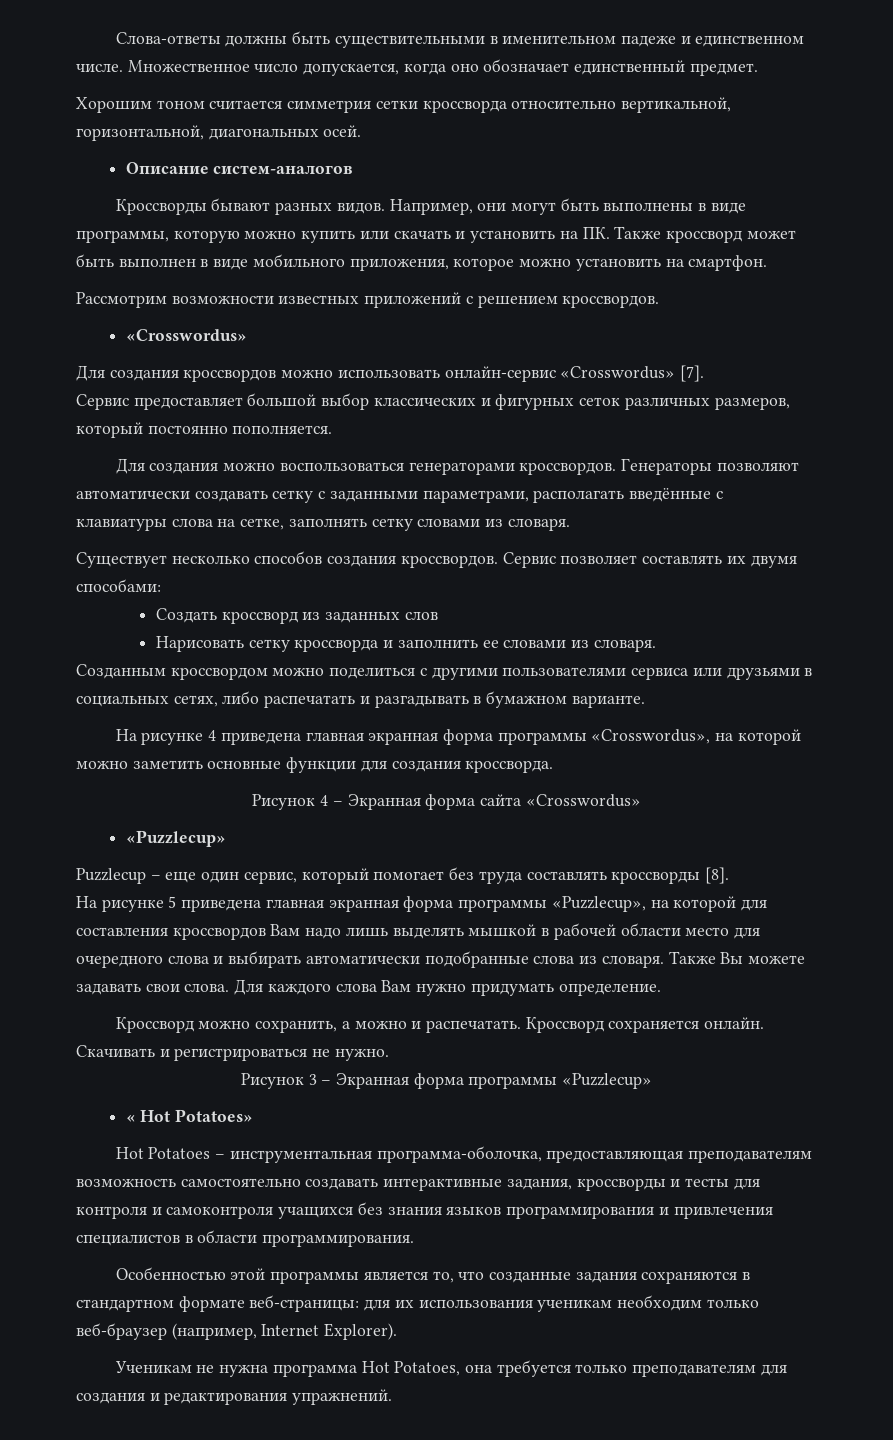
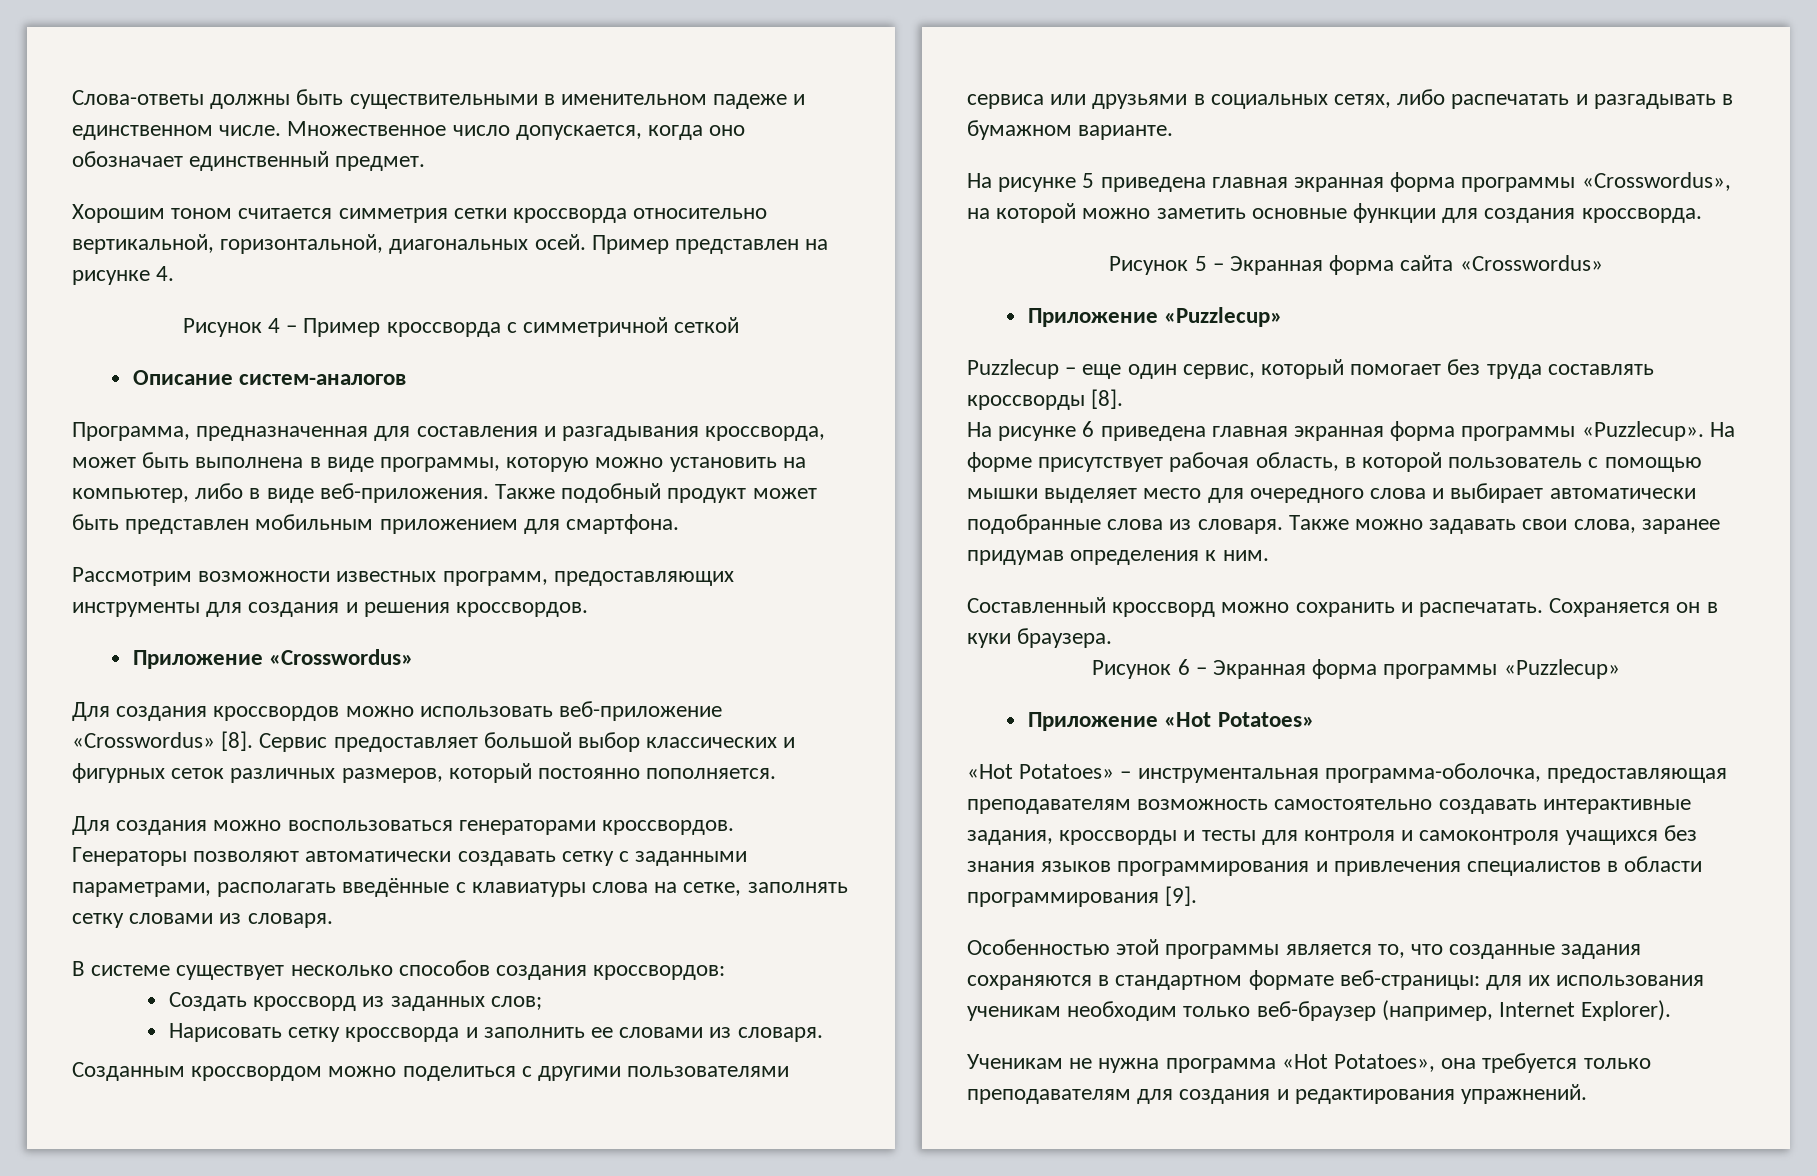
- Хорошим тоном считается симметрия сетки кроссворда относительно вертикальной, горизонтальной, диагональных осей.
+ Хорошим тоном считается симметрия сетки кроссворда относительно вертикальной, горизонтальной, диагональных осей. Пример представлен на рисунке 4.
+ Рисунок 4 – Пример кроссворда с симметричной сеткой
  Описание систем-аналогов
- Кроссворды бывают разных видов. Например, они могут быть выполнены в виде программы, которую можно купить или скачать и установить на ПК. Также кроссворд может быть выполнен в виде мобильного приложения, которое можно установить на смартфон.
- Рассмотрим возможности известных приложений с решением кроссвордов.
- «Сrosswordus»
+ Программа, предназначенная для составления и разгадывания кроссворда, может быть выполнена в виде программы, которую можно установить на компьютер, либо в виде веб-приложения. Также подобный продукт может быть представлен мобильным приложением для смартфона.
+ Рассмотрим возможности известных программ, предоставляющих инструменты для создания и решения кроссвордов.
+ Приложение «Сrosswordus»
- Для создания кроссвордов можно использовать онлайн-сервис «Crosswordus» [7].
- Сервис предоставляет большой выбор классических и фигурных сеток различных размеров, который постоянно пополняется.
+ Для создания кроссвордов можно использовать веб-приложение «Crosswordus» [8]. Сервис предоставляет большой выбор классических и фигурных сеток различных размеров, который постоянно пополняется.
- Существует несколько способов создания кроссвордов. Сервис позволяет составлять их двумя способами:
+ В системе существует несколько способов создания кроссвордов:
- Создать кроссворд из заданных слов
+ Создать кроссворд из заданных слов;
- На рисунке 4 приведена главная экранная форма программы «Crosswordus», на которой можно заметить основные функции для создания кроссворда.
+ На рисунке 5 приведена главная экранная форма программы «Crosswordus», на которой можно заметить основные функции для создания кроссворда.
- Рисунок 4 – Экранная форма сайта «Crosswordus»
- «Puzzlecup»
+ Рисунок 5 – Экранная форма сайта «Crosswordus»
+ Приложение «Puzzlecup»
- На рисунке 5 приведена главная экранная форма программы «Puzzlecup», на которой для составления кроссвордов Вам надо лишь выделять мышкой в рабочей области место для очередного слова и выбирать автоматически подобранные слова из словаря.
+ На рисунке 6 приведена главная экранная форма программы «Puzzlecup». На форме присутствует рабочая область, в которой пользователь с помощью мышки выделяет место для очередного слова и выбирает автоматически подобранные слова из словаря.
- Также Вы можете задавать свои слова. Для каждого слова Вам нужно придумать определение.
- Кроссворд можно сохранить, а можно и распечатать. Кроссворд сохраняется онлайн. Скачивать и регистрироваться не нужно.
- Рисунок 3 – Экранная форма программы «Puzzlecup»
+ Также можно задавать свои слова, заранее придумав определения к ним.
+ Составленный кроссворд можно сохранить и распечатать. Сохраняется он в куки браузера.
+ Рисунок 6 – Экранная форма программы «Puzzlecup»
- « Hot Potatoes»
+ Приложение «Hot Potatoes»
- Hot Potatoes – инструментальная программа-оболочка, предоставляющая преподавателям возможность самостоятельно создавать интерактивные задания, кроссворды и тесты для контроля и самоконтроля учащихся без знания языков программирования и привлечения специалистов в области программирования.
+ «Hot Potatoes» – инструментальная программа-оболочка, предоставляющая преподавателям возможность самостоятельно создавать интерактивные задания, кроссворды и тесты для контроля и самоконтроля учащихся без знания языков программирования и привлечения специалистов в области программирования [9].
- Ученикам не нужна программа Hot Potatoes, она требуется только преподавателям для создания и редактирования упражнений.
+ Ученикам не нужна программа «Hot Potatoes», она требуется только преподавателям для создания и редактирования упражнений.

